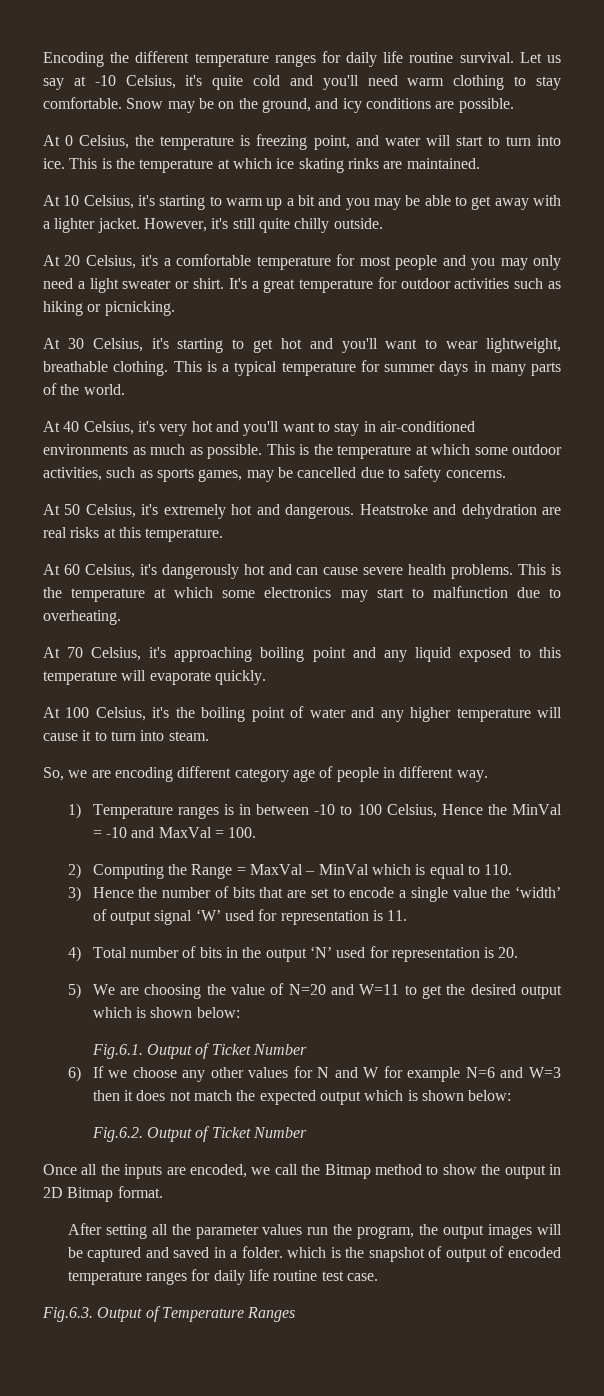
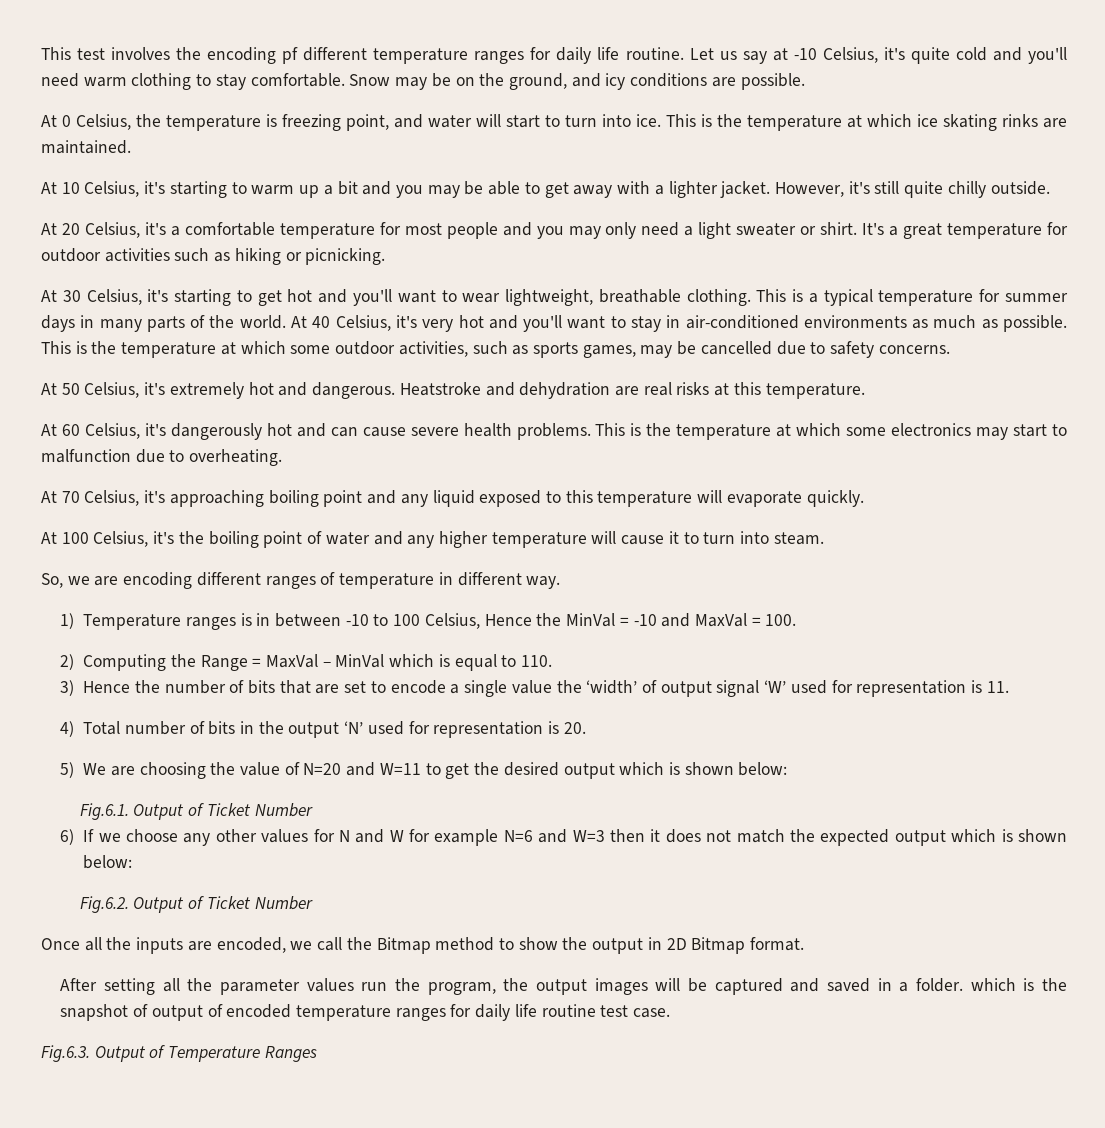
- Encoding the different temperature ranges for daily life routine survival.
+ This test involves the encoding pf different temperature ranges for daily life routine.
- This is a typical temperature for summer days in many parts of the world.
- At 40 Celsius, it's very hot and you'll want to stay in air-conditioned environments as much as possible.
+ This is a typical temperature for summer days in many parts of the world. At 40 Celsius, it's very hot and you'll want to stay in air-conditioned environments as much as possible.
- So, we are encoding different category age of people in different way.
+ So, we are encoding different ranges of temperature in different way.

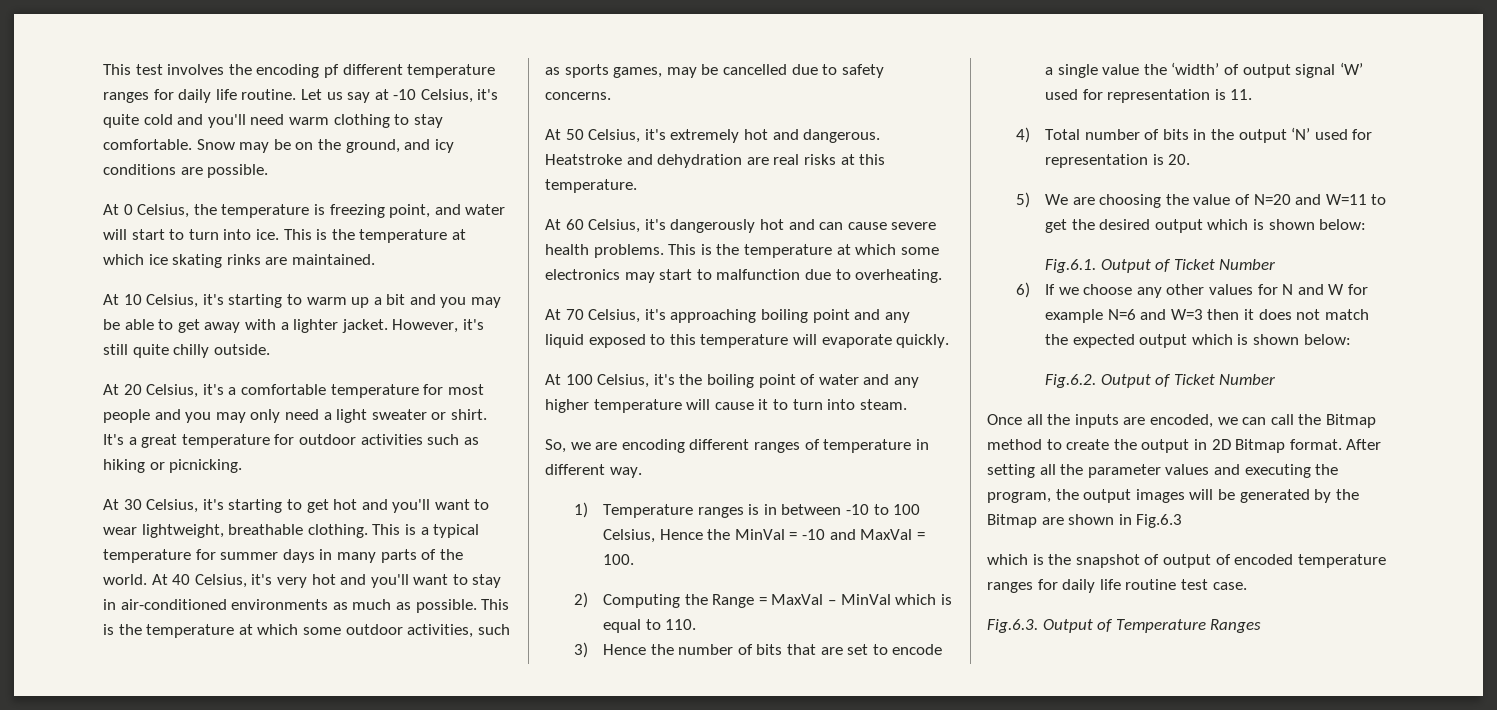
- Once all the inputs are encoded, we call the Bitmap method to show the output in 2D Bitmap format.
- After setting all the parameter values run the program, the output images will be captured and saved in a folder. which is the snapshot of output of encoded temperature ranges for daily life routine test case.
+ Once all the inputs are encoded, we can call the Bitmap method to create the output in 2D Bitmap format. After setting all the parameter values and executing the program, the output images will be generated by the Bitmap are shown in Fig.6.3
+ which is the snapshot of output of encoded temperature ranges for daily life routine test case.

